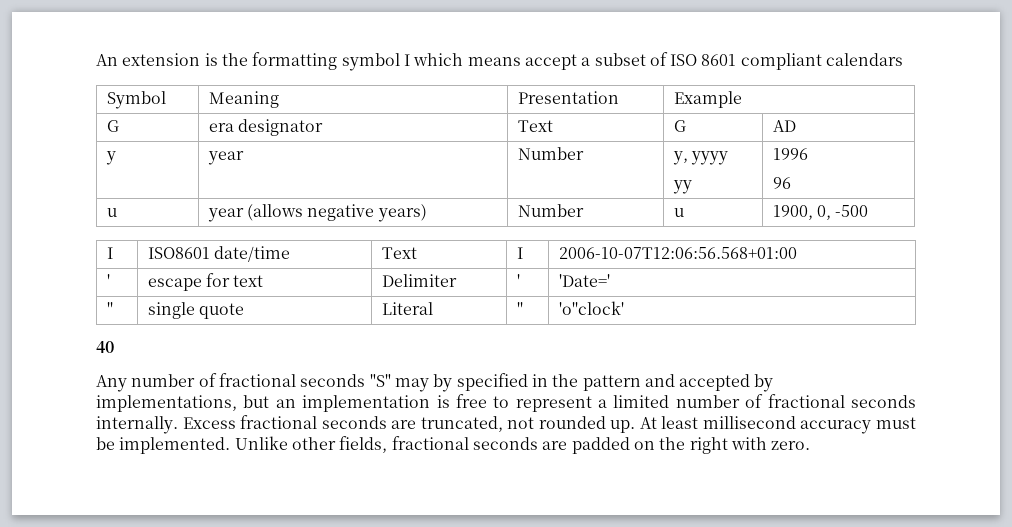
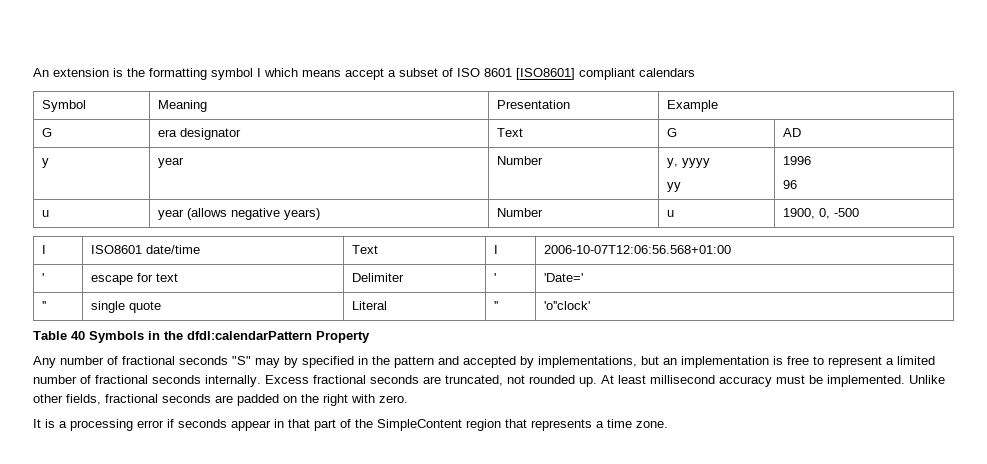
- An extension is the formatting symbol I which means accept a subset of ISO 8601 compliant calendars
+ An extension is the formatting symbol I which means accept a subset of ISO 8601 [ISO8601] compliant calendars
- 40
+ Table 40 Symbols in the dfdl:calendarPattern Property
+ It is a processing error if seconds appear in that part of the SimpleContent region that represents a time zone.

